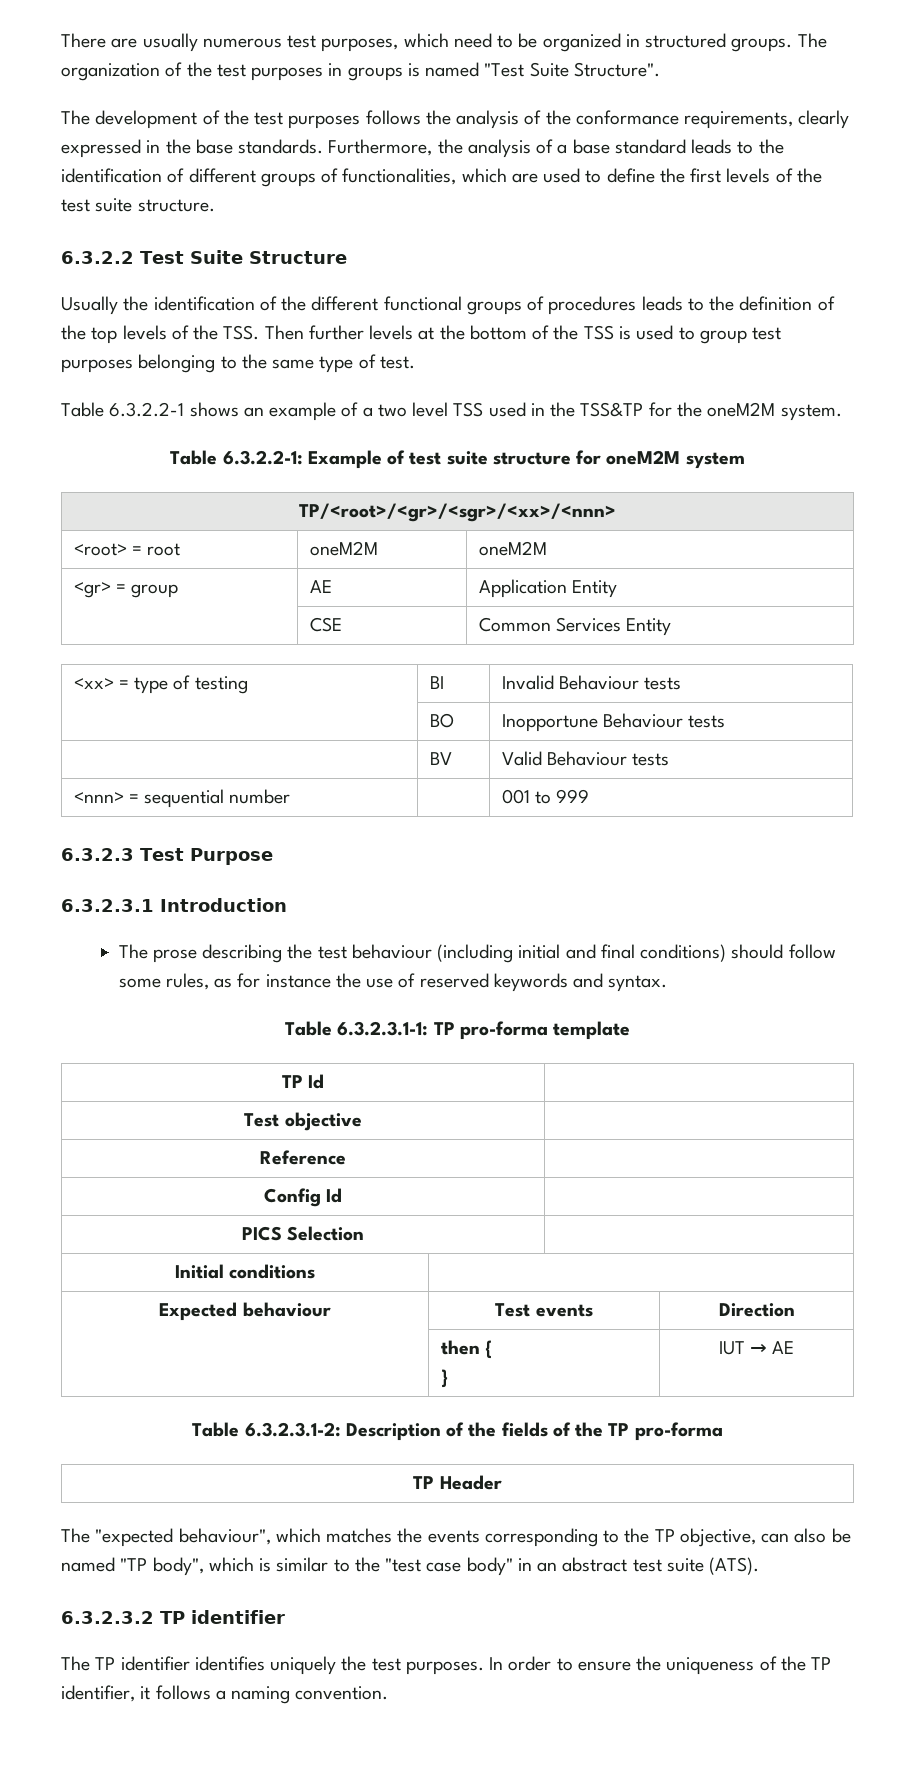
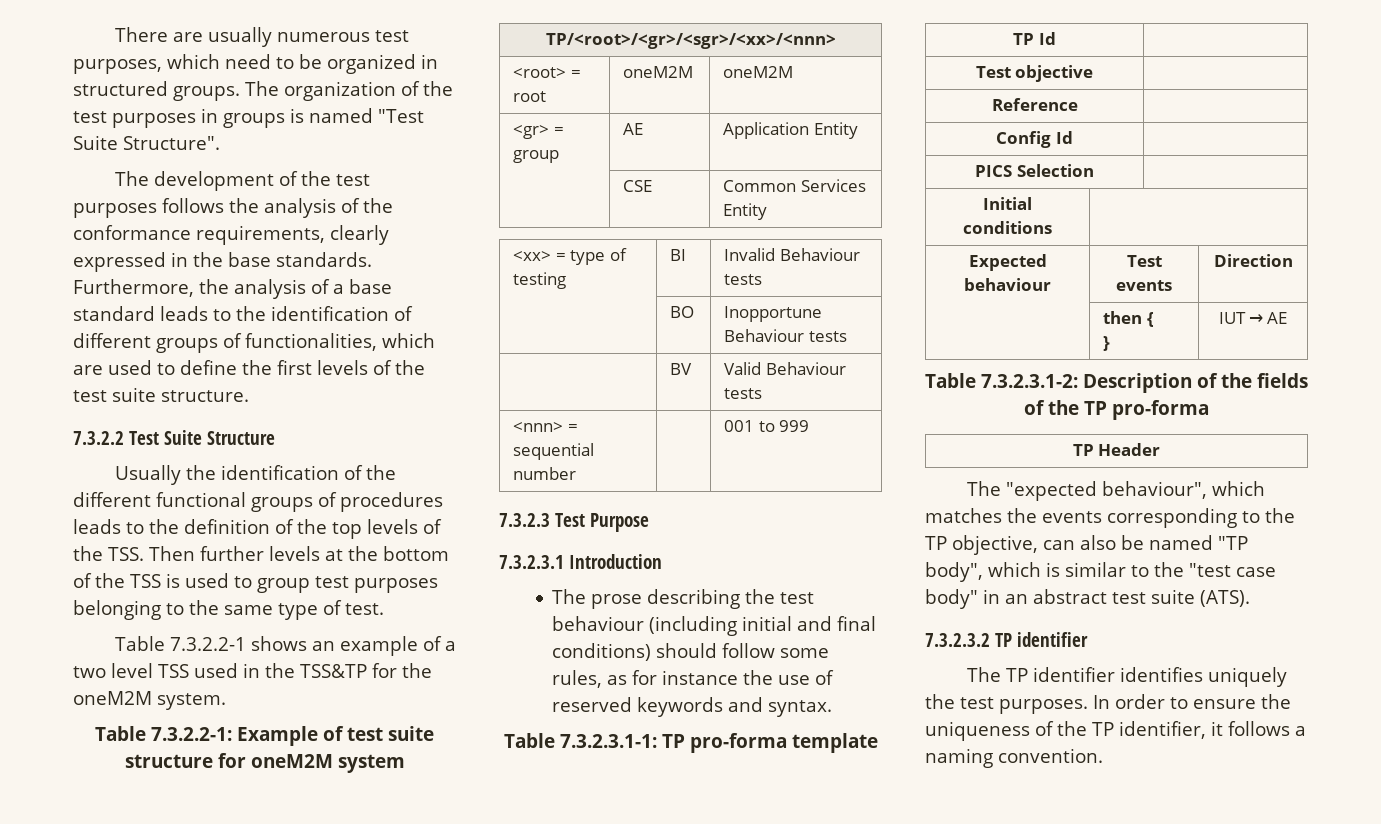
- 6.3.2.2 Test Suite Structure
+ 7.3.2.2 Test Suite Structure
- Table 6.3.2.2-1 shows an example of a two level TSS used in the TSS&TP for the oneM2M system.
+ Table 7.3.2.2-1 shows an example of a two level TSS used in the TSS&TP for the oneM2M system.
- Table 6.3.2.2-1: Example of test suite structure for oneM2M system
+ Table 7.3.2.2-1: Example of test suite structure for oneM2M system
- 6.3.2.3 Test Purpose
+ 7.3.2.3 Test Purpose
- 6.3.2.3.1 Introduction
+ 7.3.2.3.1 Introduction
- Table 6.3.2.3.1-1: TP pro-forma template
+ Table 7.3.2.3.1-1: TP pro-forma template
- Table 6.3.2.3.1-2: Description of the fields of the TP pro-forma
+ Table 7.3.2.3.1-2: Description of the fields of the TP pro-forma
- 6.3.2.3.2 TP identifier
+ 7.3.2.3.2 TP identifier

